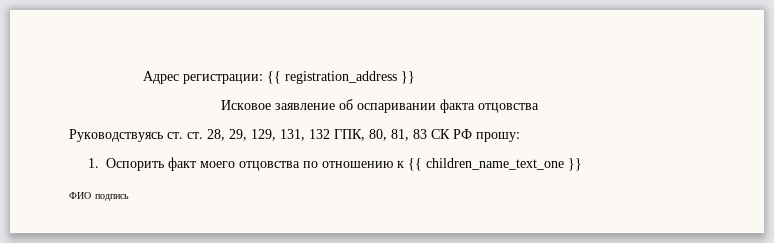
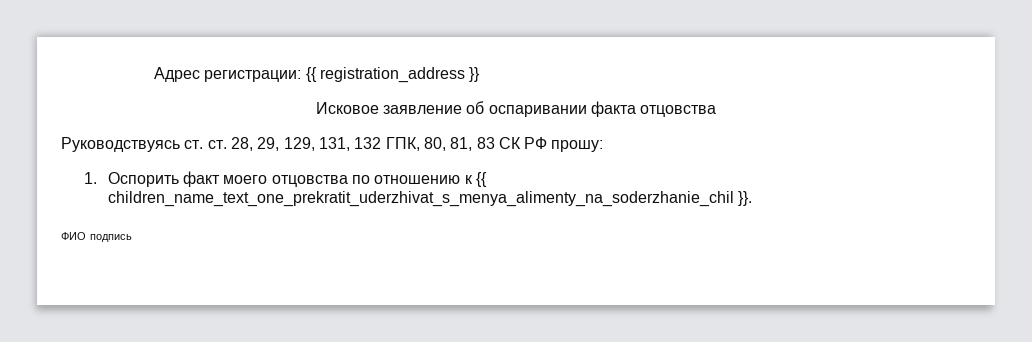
- 1. Оспорить факт моего отцовства по отношению к {{ children_name_text_one }}
+ 1. Оспорить факт моего отцовства по отношению к {{ children_name_text_one_prekratit_uderzhivat_s_menya_alimenty_na_soderzhanie_chil }}.

